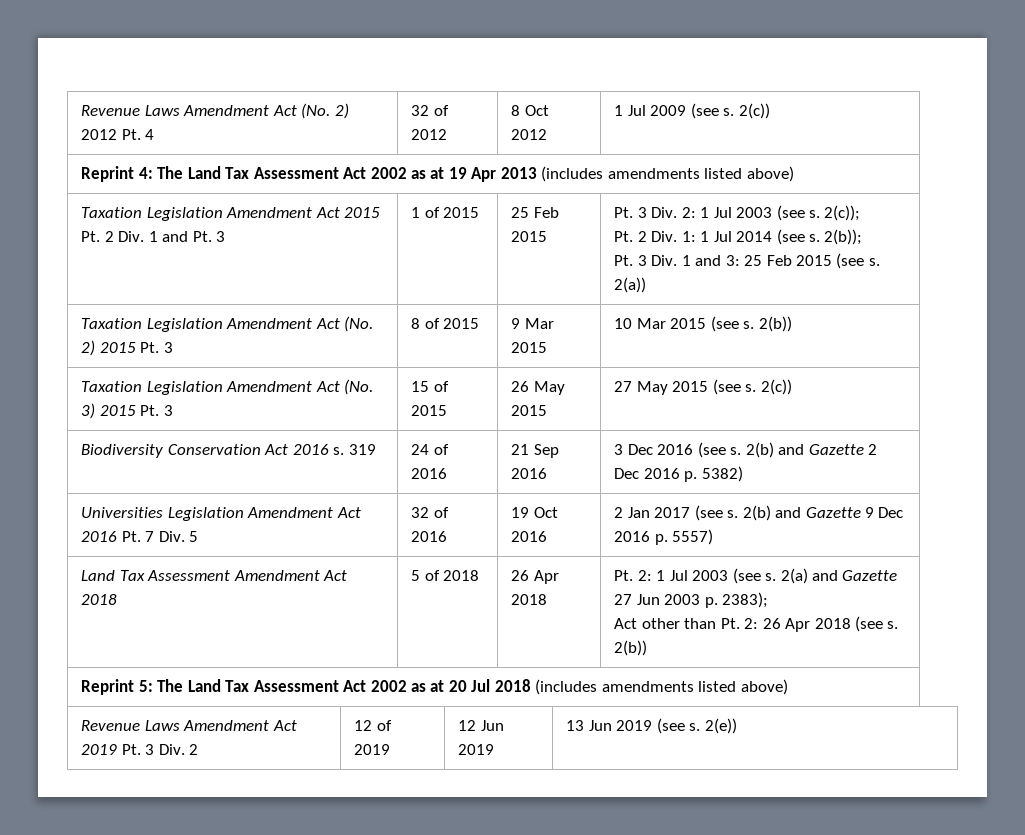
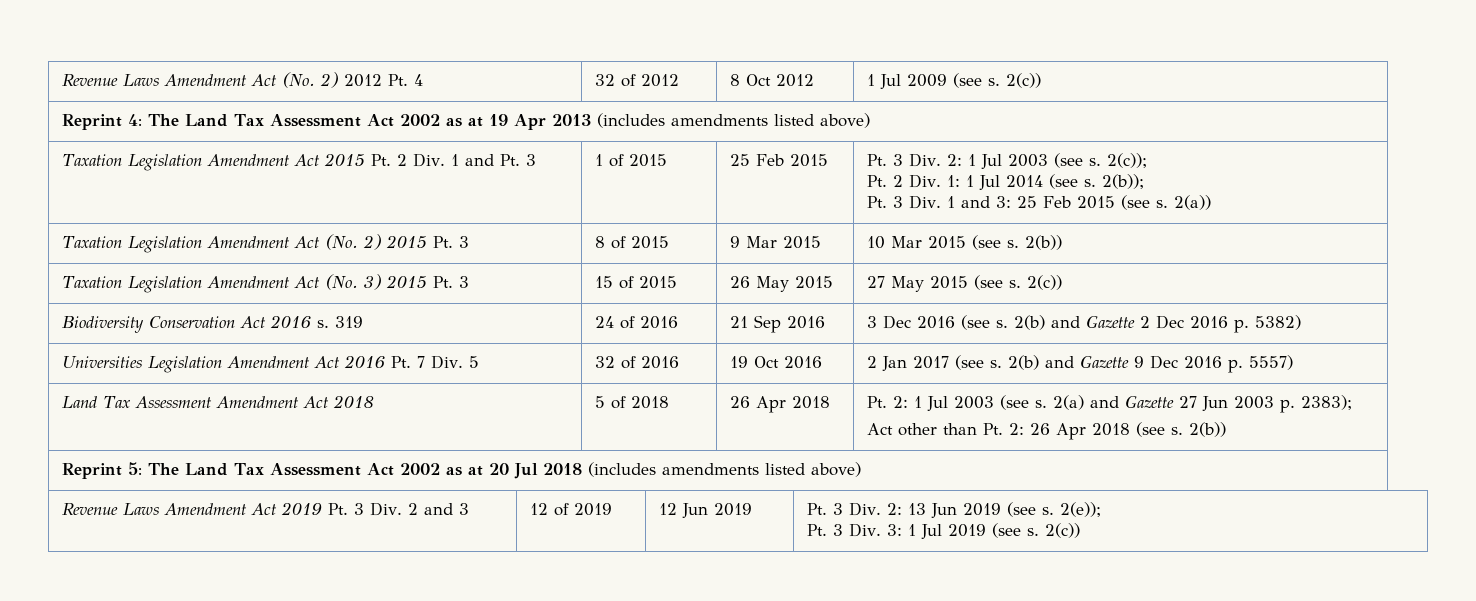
- Revenue Laws Amendment Act 2019 Pt. 3 Div. 2 | 12 of 2019 | 12 Jun 2019 | 13 Jun 2019 (see s. 2(e))
+ Revenue Laws Amendment Act 2019 Pt. 3 Div. 2 and 3 | 12 of 2019 | 12 Jun 2019 | Pt. 3 Div. 2: 13 Jun 2019 (see s. 2(e));
+ Pt. 3 Div. 3: 1 Jul 2019 (see s. 2(c))

